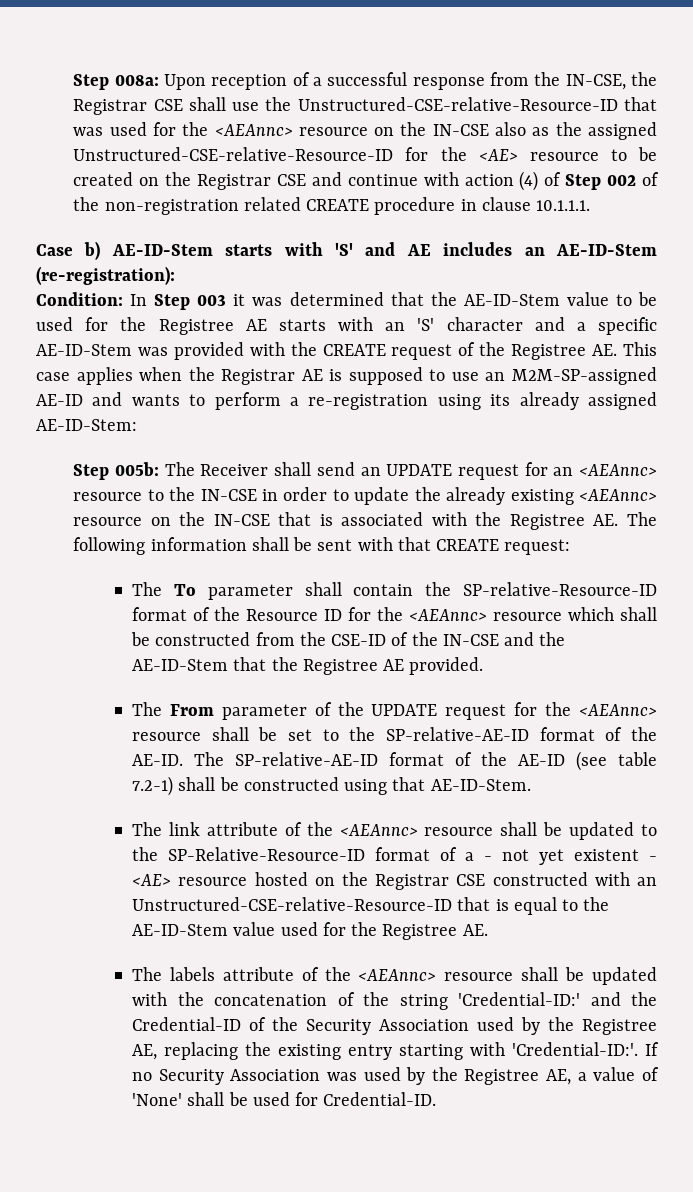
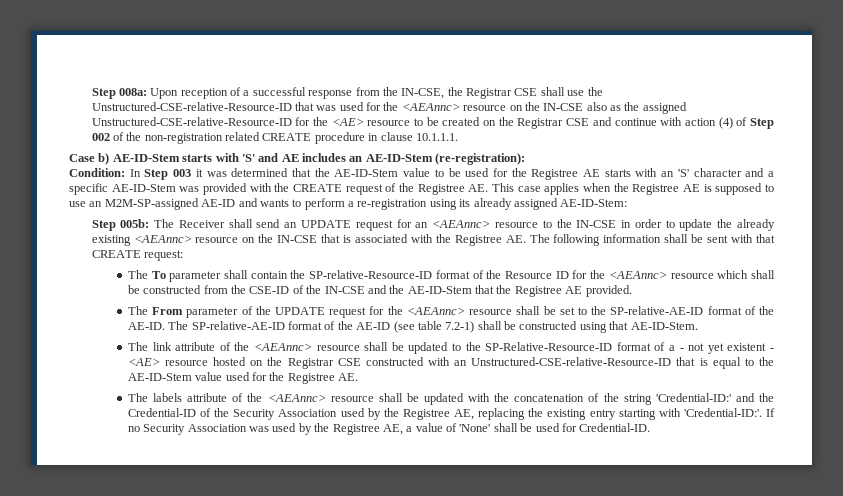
- In Step 003 it was determined that the AE-ID-Stem value to be used for the Registree AE starts with an 'S' character and a specific AE-ID-Stem was provided with the CREATE request of the Registree AE. This case applies when the Registrar AE is supposed to use an M2M-SP-assigned AE-ID and wants to perform a re-registration using its already assigned AE-ID-Stem:
+ In Step 003 it was determined that the AE-ID-Stem value to be used for the Registree AE starts with an 'S' character and a specific AE-ID-Stem was provided with the CREATE request of the Registree AE. This case applies when the Registree AE is supposed to use an M2M-SP-assigned AE-ID and wants to perform a re-registration using its already assigned AE-ID-Stem:

